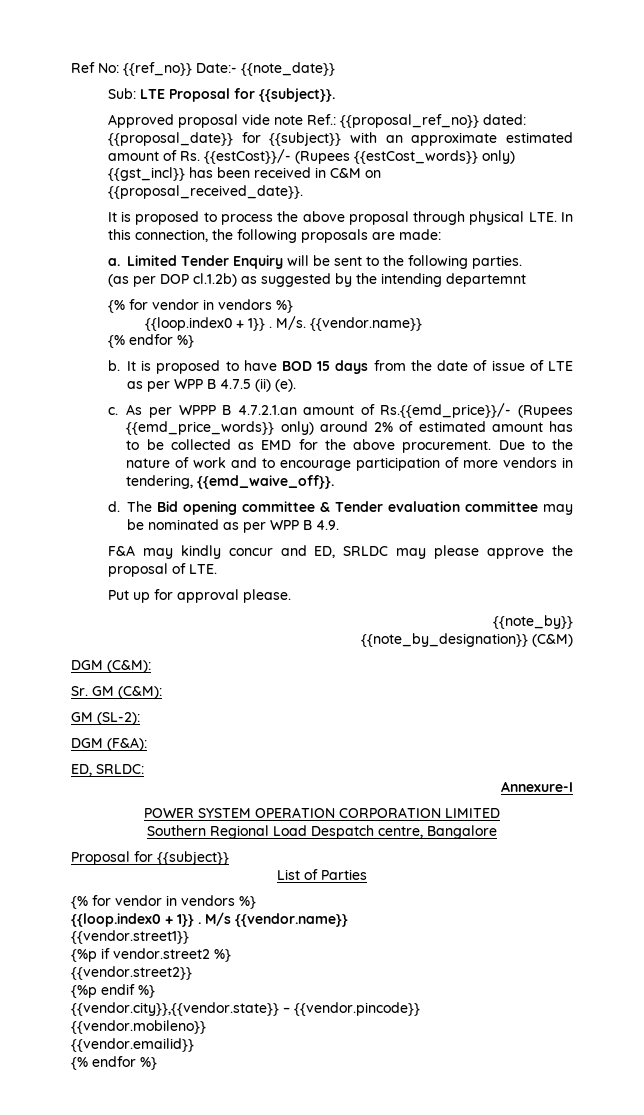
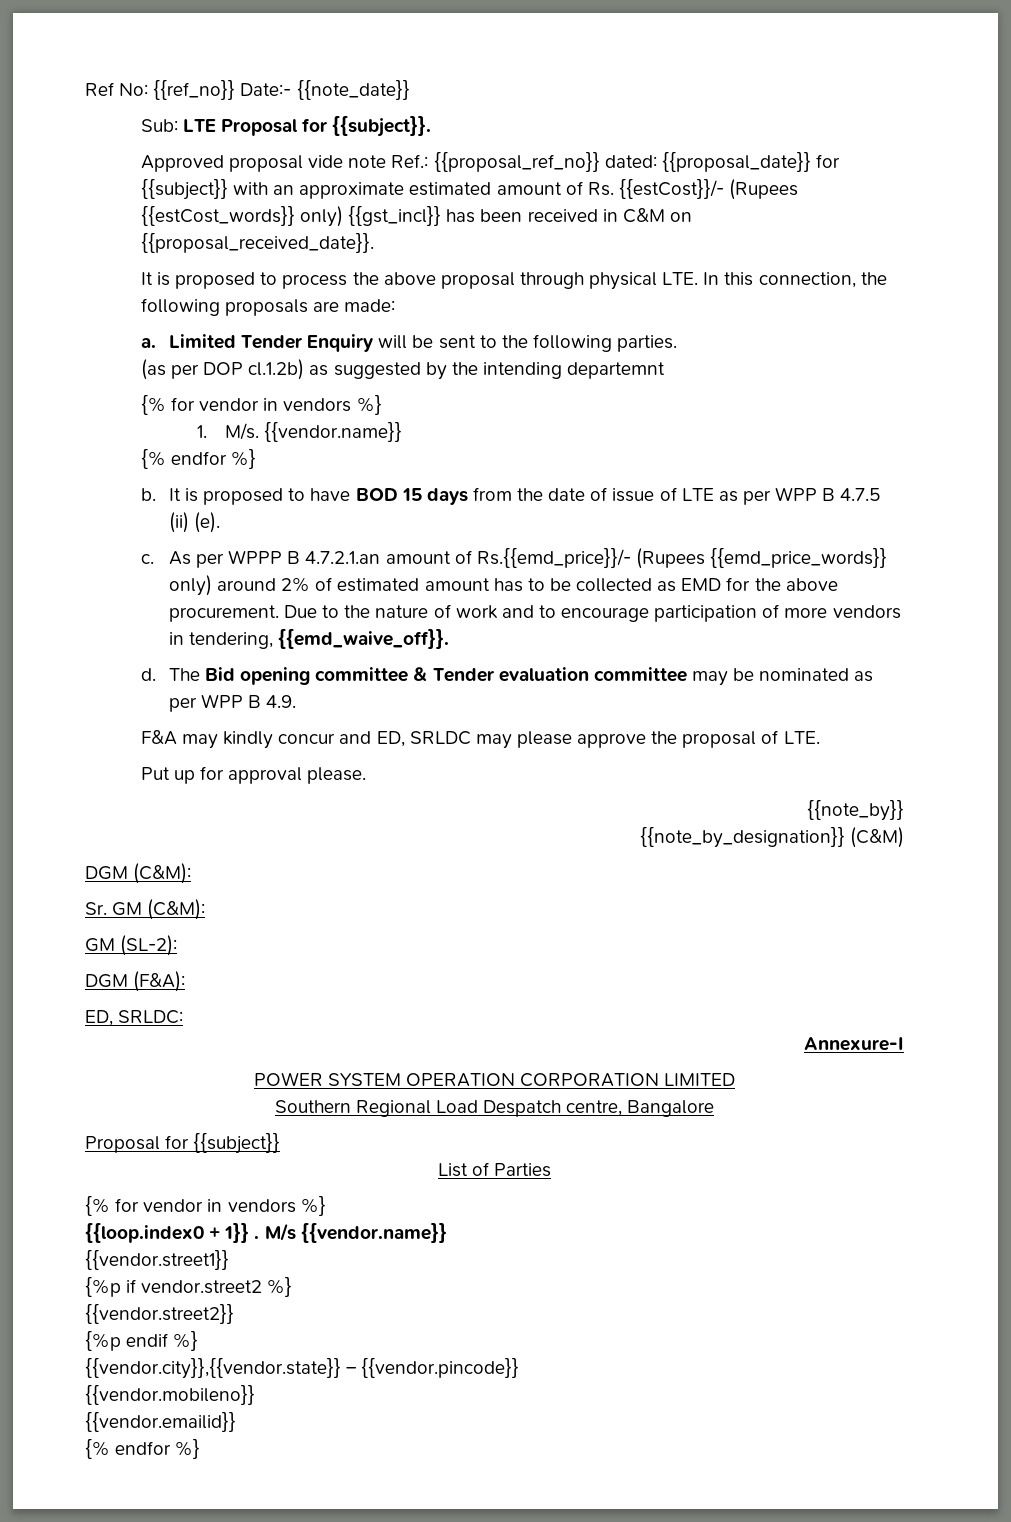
- {{loop.index0 + 1}} . M/s. {{vendor.name}}
+ 1. M/s. {{vendor.name}}

